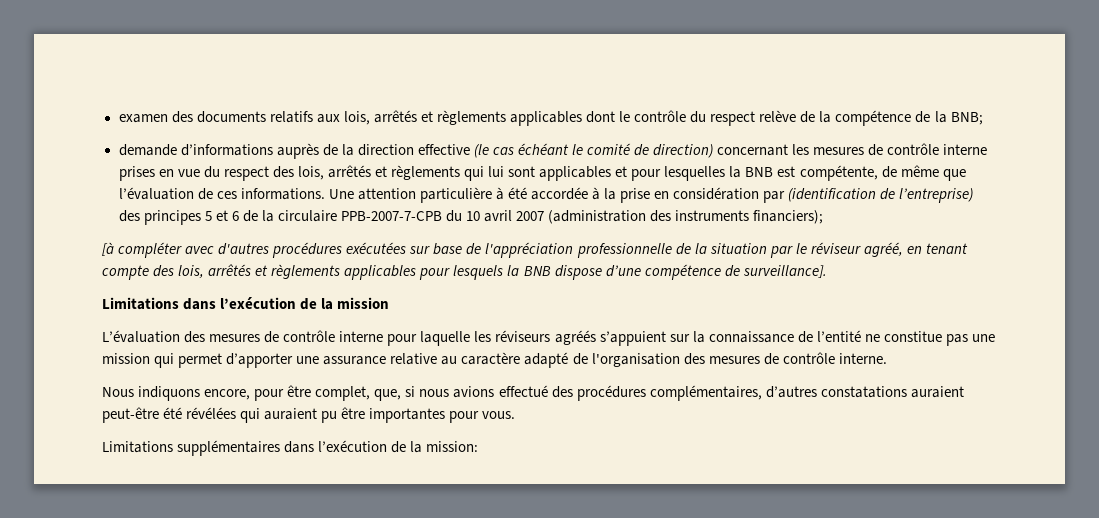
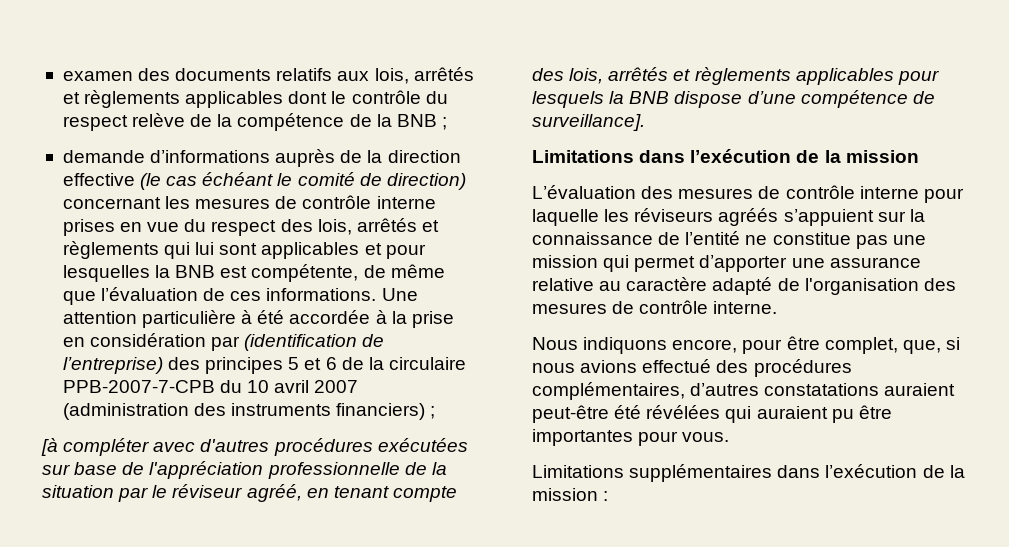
- examen des documents relatifs aux lois, arrêtés et règlements applicables dont le contrôle du respect relève de la compétence de la BNB;
+ examen des documents relatifs aux lois, arrêtés et règlements applicables dont le contrôle du respect relève de la compétence de la BNB ;
- Une attention particulière à été accordée à la prise en considération par (identification de l’entreprise) des principes 5 et 6 de la circulaire PPB-2007-7-CPB du 10 avril 2007 (administration des instruments financiers);
+ Une attention particulière à été accordée à la prise en considération par (identification de l’entreprise) des principes 5 et 6 de la circulaire PPB-2007-7-CPB du 10 avril 2007 (administration des instruments financiers) ;
- Limitations supplémentaires dans l’exécution de la mission:
+ Limitations supplémentaires dans l’exécution de la mission :

